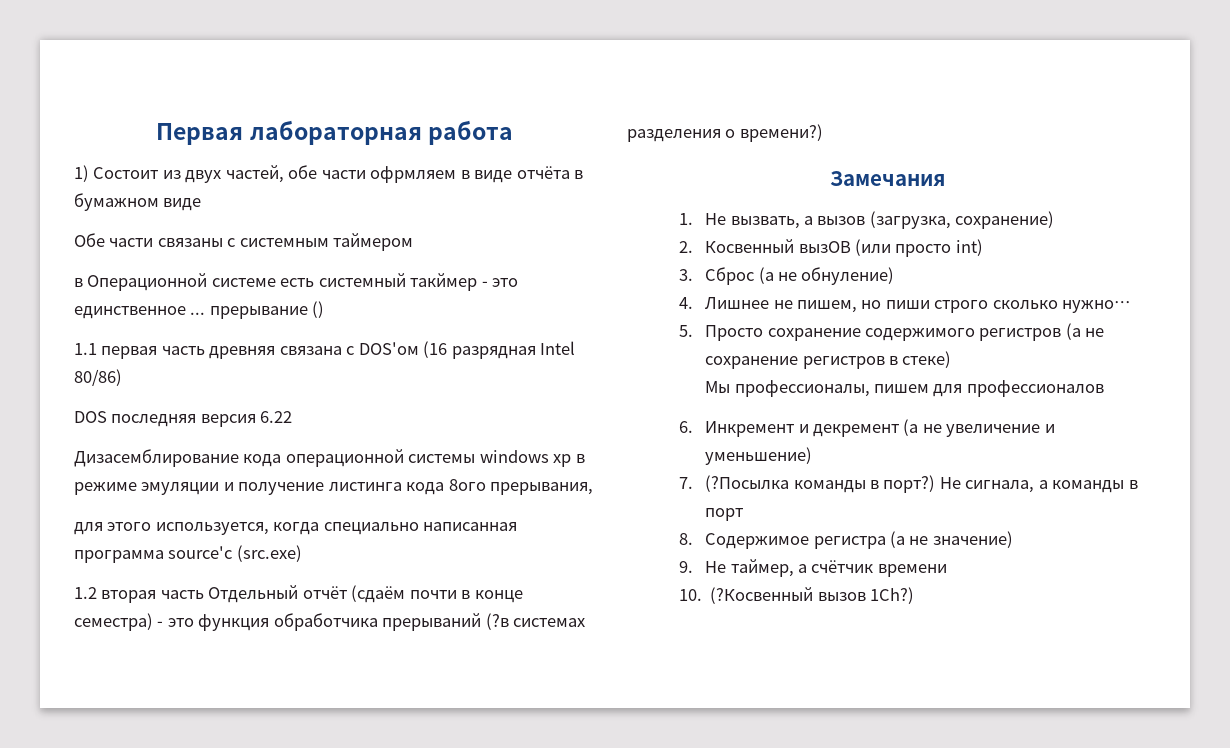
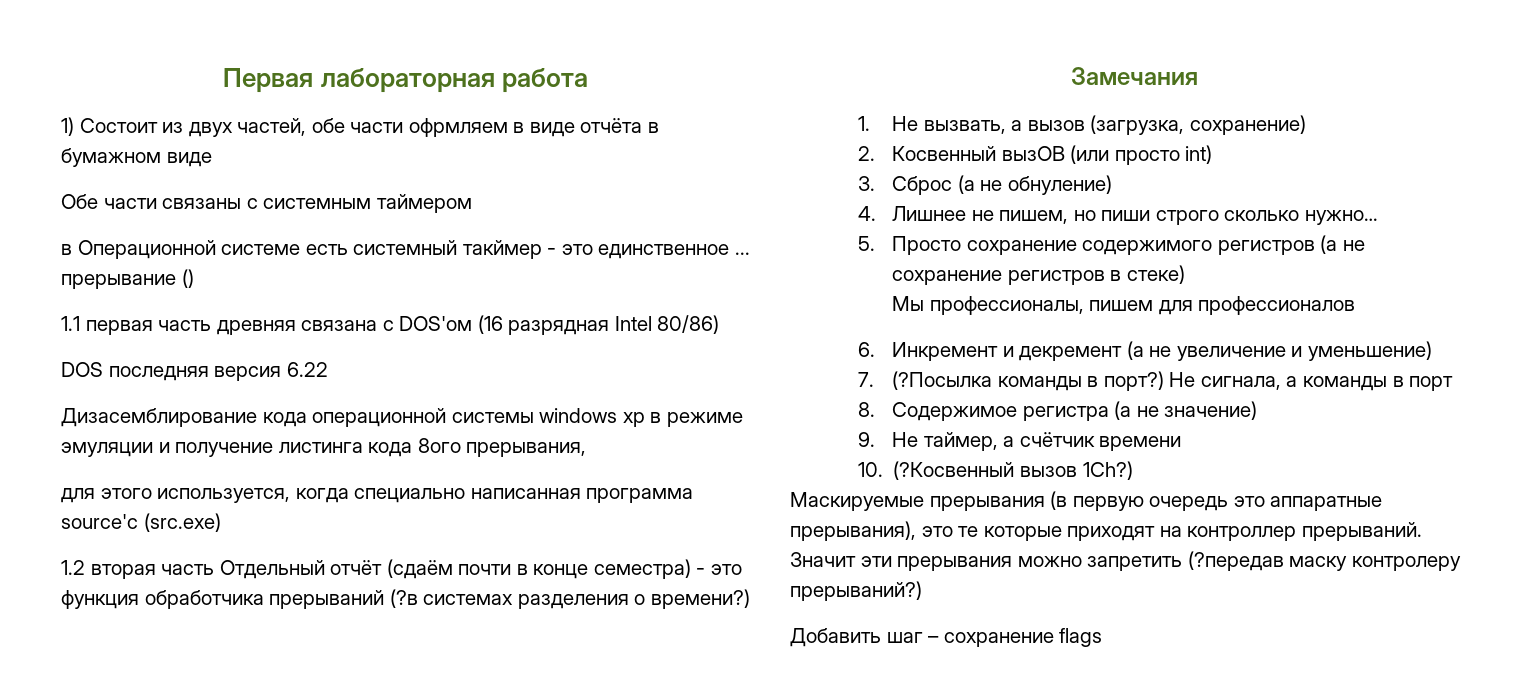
+ Маскируемые прерывания (в первую очередь это аппаратные прерывания), это те которые приходят на контроллер прерываний. Значит эти прерывания можно запретить (?передав маску контролеру прерываний?)
+ Добавить шаг – сохранение flags

